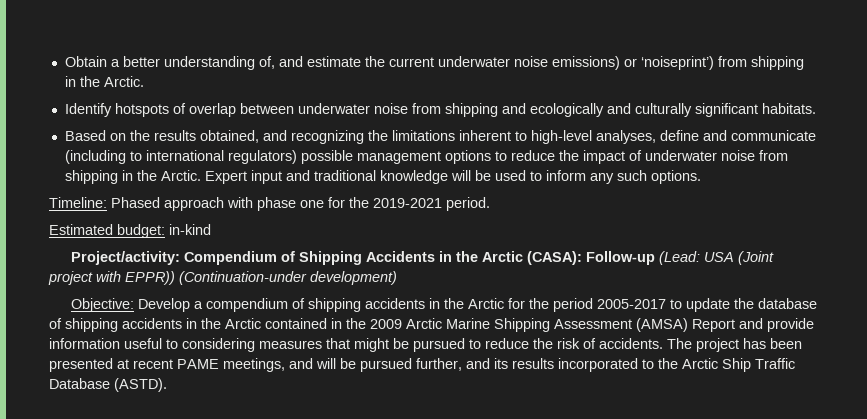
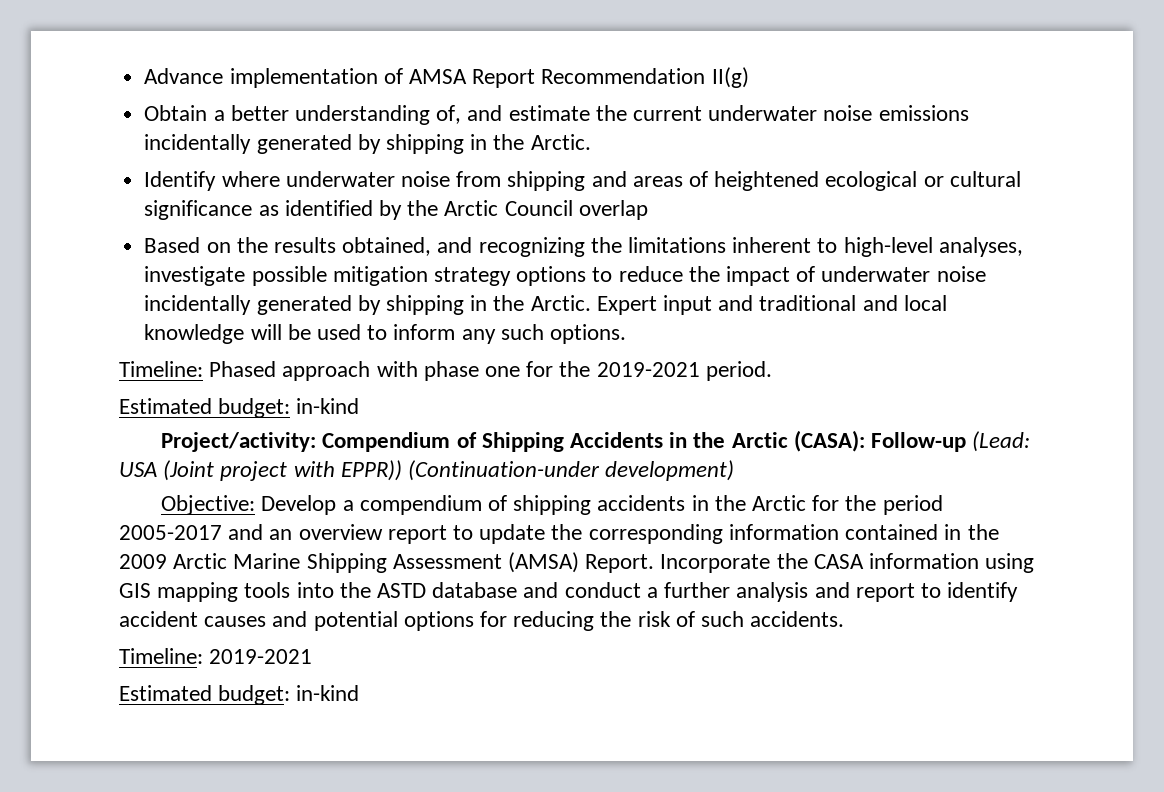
+ Advance implementation of AMSA Report Recommendation II(g)
- Obtain a better understanding of, and estimate the current underwater noise emissions) or ‘noiseprint’) from shipping in the Arctic.
+ Obtain a better understanding of, and estimate the current underwater noise emissions incidentally generated by shipping in the Arctic.
- Identify hotspots of overlap between underwater noise from shipping and ecologically and culturally significant habitats.
+ Identify where underwater noise from shipping and areas of heightened ecological or cultural significance as identified by the Arctic Council overlap
- Based on the results obtained, and recognizing the limitations inherent to high-level analyses, define and communicate (including to international regulators) possible management options to reduce the impact of underwater noise from shipping in the Arctic.
+ Based on the results obtained, and recognizing the limitations inherent to high-level analyses, investigate possible mitigation strategy options to reduce the impact of underwater noise incidentally generated by shipping in the Arctic.
- Expert input and traditional knowledge will be used to inform any such options.
+ Expert input and traditional and local knowledge will be used to inform any such options.
- Objective: Develop a compendium of shipping accidents in the Arctic for the period 2005-2017 to update the database of shipping accidents in the Arctic contained in the 2009 Arctic Marine Shipping Assessment (AMSA) Report and provide information useful to considering measures that might be pursued to reduce the risk of accidents. The project has been presented at recent PAME meetings, and will be pursued further, and its results incorporated to the Arctic Ship Traffic Database (ASTD).
+ Objective: Develop a compendium of shipping accidents in the Arctic for the period 2005-2017 and an overview report to update the corresponding information contained in the 2009 Arctic Marine Shipping Assessment (AMSA) Report. Incorporate the CASA information using GIS mapping tools into the ASTD database and conduct a further analysis and report to identify accident causes and potential options for reducing the risk of such accidents.
+ Timeline: 2019-2021
+ Estimated budget: in-kind

